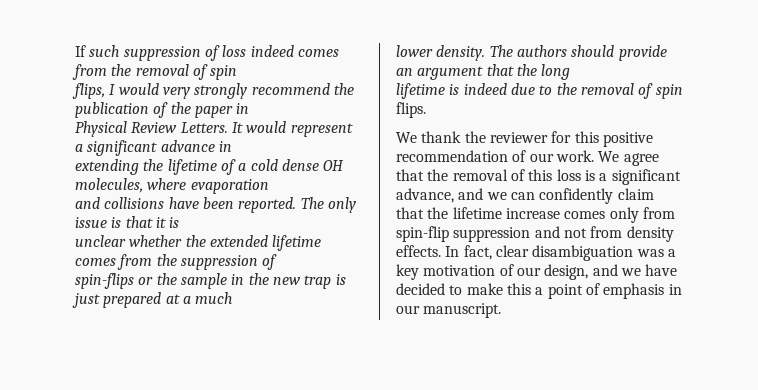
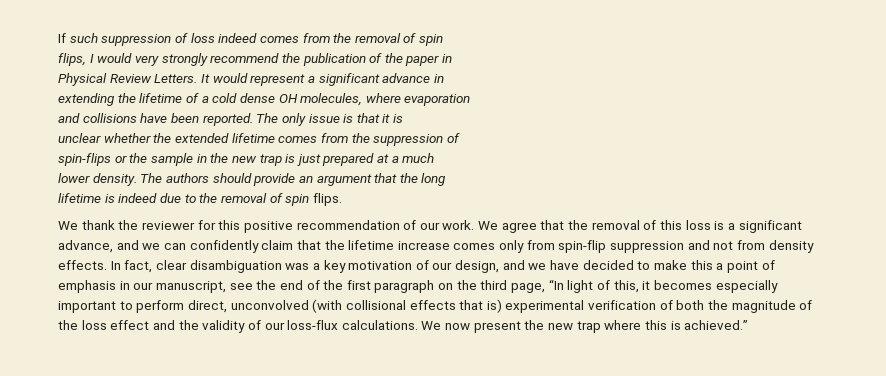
- In fact, clear disambiguation was a key motivation of our design, and we have decided to make this a point of emphasis in our manuscript.
+ In fact, clear disambiguation was a key motivation of our design, and we have decided to make this a point of emphasis in our manuscript, see the end of the first paragraph on the third page, “In light of this, it becomes especially important to perform direct, unconvolved (with collisional effects that is) experimental verification of both the magnitude of the loss effect and the validity of our loss-flux calculations. We now present the new trap where this is achieved.”

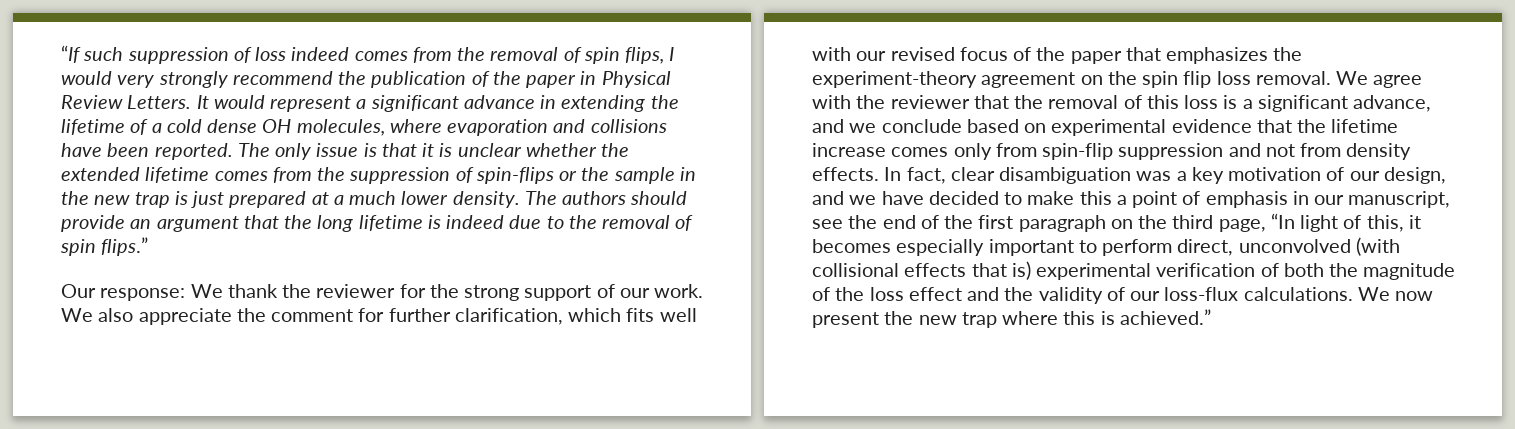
- If such suppression of loss indeed comes from the removal of spin
- flips, I would very strongly recommend the publication of the paper in
- Physical Review Letters.
+ “If such suppression of loss indeed comes from the removal of spin flips, I would very strongly recommend the publication of the paper in Physical Review Letters.
- It would represent a significant advance in
- extending the lifetime of a cold dense OH molecules, where evaporation
- and collisions have been reported.
+ It would represent a significant advance in extending the lifetime of a cold dense OH molecules, where evaporation and collisions have been reported.
- The only issue is that it is
- unclear whether the extended lifetime comes from the suppression of
- spin-flips or the sample in the new trap is just prepared at a much
- lower density.
+ The only issue is that it is unclear whether the extended lifetime comes from the suppression of spin-flips or the sample in the new trap is just prepared at a much lower density.
- The authors should provide an argument that the long
- lifetime is indeed due to the removal of spin flips.
- We thank the reviewer for this positive recommendation of our work.
+ The authors should provide an argument that the long lifetime is indeed due to the removal of spin flips.”
+ Our response: We thank the reviewer for the strong support of our work.
- We agree that the removal of this loss is a significant advance, and we can confidently claim that the lifetime increase comes only from spin-flip suppression and not from density effects.
+ We also appreciate the comment for further clarification, which fits well with our revised focus of the paper that emphasizes the experiment-theory agreement on the spin flip loss removal. We agree with the reviewer that the removal of this loss is a significant advance, and we conclude based on experimental evidence that the lifetime increase comes only from spin-flip suppression and not from density effects.

